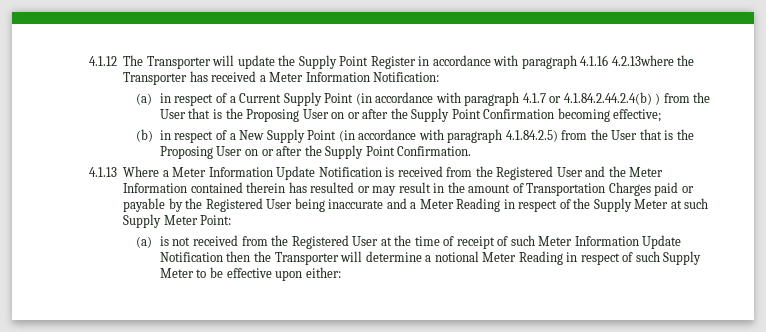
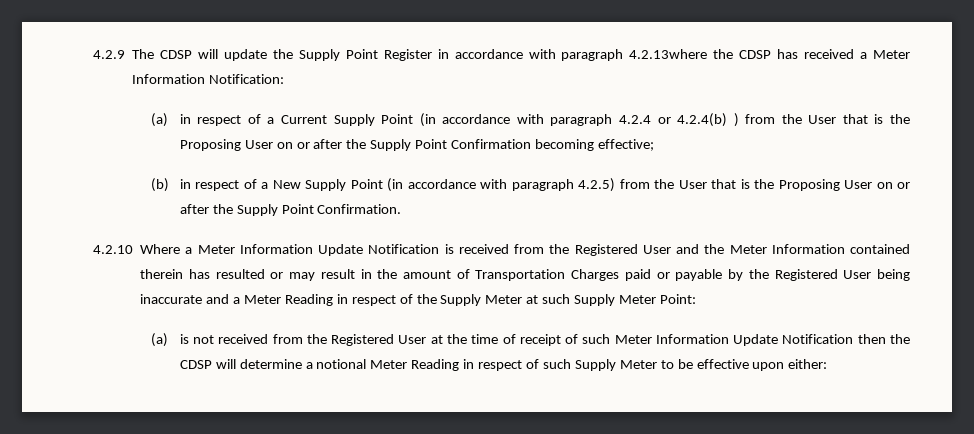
- 4.1.12 The Transporter will update the Supply Point Register in accordance with paragraph 4.1.16 4.2.13where the Transporter has received a Meter Information Notification:
+ 4.2.9 The CDSP will update the Supply Point Register in accordance with paragraph 4.2.13where the CDSP has received a Meter Information Notification:
- (a) in respect of a Current Supply Point (in accordance with paragraph 4.1.7 or 4.1.84.2.44.2.4(b) ) from the User that is the Proposing User on or after the Supply Point Confirmation becoming effective;
+ (a) in respect of a Current Supply Point (in accordance with paragraph 4.2.4 or 4.2.4(b) ) from the User that is the Proposing User on or after the Supply Point Confirmation becoming effective;
- (b) in respect of a New Supply Point (in accordance with paragraph 4.1.84.2.5) from the User that is the Proposing User on or after the Supply Point Confirmation.
+ (b) in respect of a New Supply Point (in accordance with paragraph 4.2.5) from the User that is the Proposing User on or after the Supply Point Confirmation.
- 4.1.13 Where a Meter Information Update Notification is received from the Registered User and the Meter Information contained therein has resulted or may result in the amount of Transportation Charges paid or payable by the Registered User being inaccurate and a Meter Reading in respect of the Supply Meter at such Supply Meter Point:
+ 4.2.10 Where a Meter Information Update Notification is received from the Registered User and the Meter Information contained therein has resulted or may result in the amount of Transportation Charges paid or payable by the Registered User being inaccurate and a Meter Reading in respect of the Supply Meter at such Supply Meter Point:
- (a) is not received from the Registered User at the time of receipt of such Meter Information Update Notification then the Transporter will determine a notional Meter Reading in respect of such Supply Meter to be effective upon either:
+ (a) is not received from the Registered User at the time of receipt of such Meter Information Update Notification then the CDSP will determine a notional Meter Reading in respect of such Supply Meter to be effective upon either:

